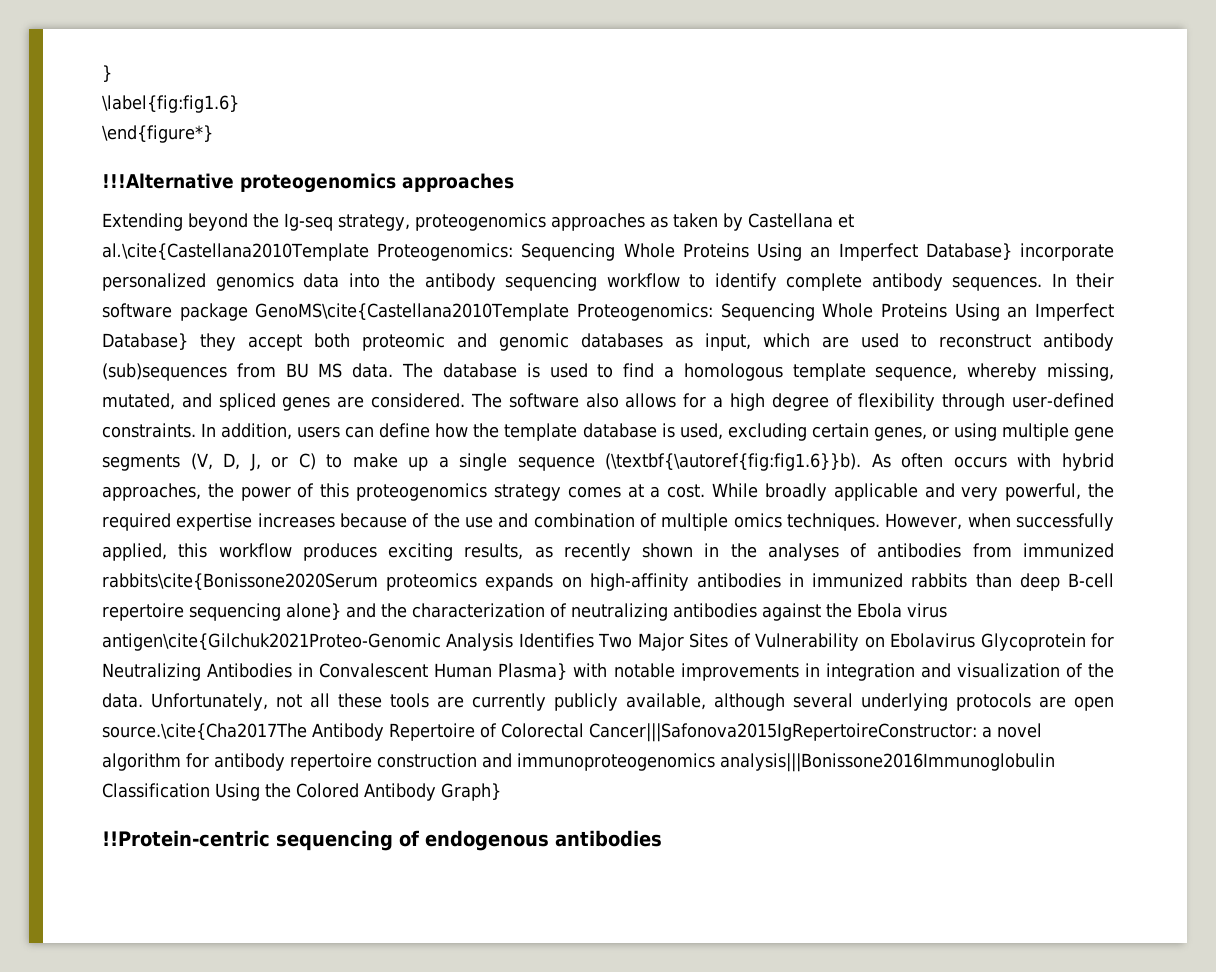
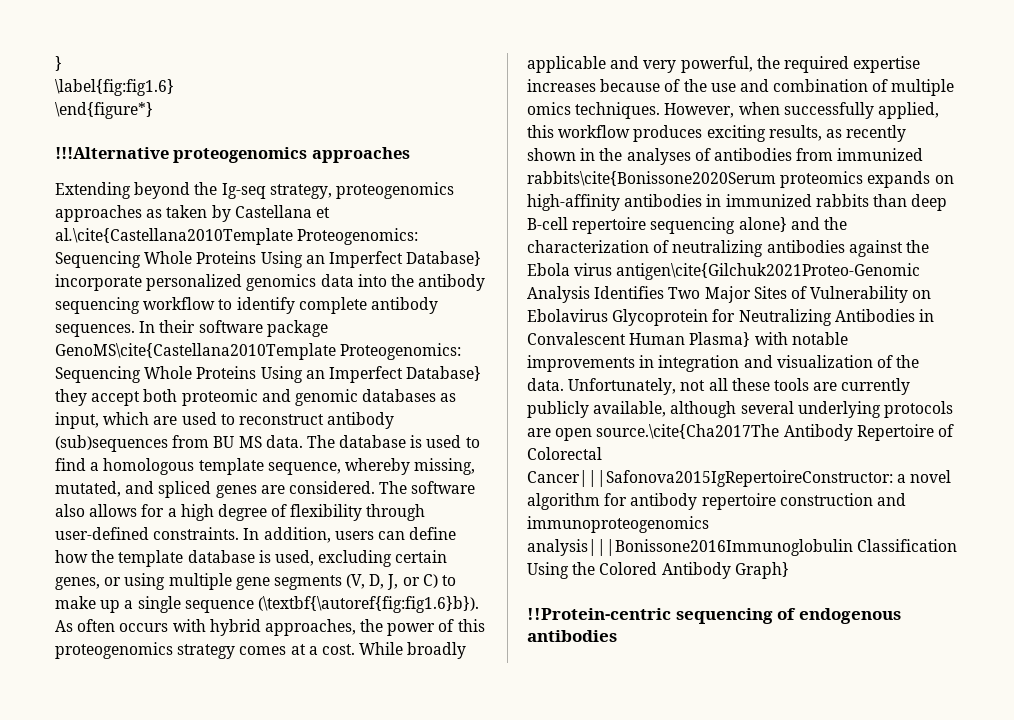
- In addition, users can define how the template database is used, excluding certain genes, or using multiple gene segments (V, D, J, or C) to make up a single sequence (\textbf{\autoref{fig:fig1.6}}b). As often occurs with hybrid approaches, the power of this proteogenomics strategy comes at a cost.
+ In addition, users can define how the template database is used, excluding certain genes, or using multiple gene segments (V, D, J, or C) to make up a single sequence (\textbf{\autoref{fig:fig1.6}b}). As often occurs with hybrid approaches, the power of this proteogenomics strategy comes at a cost.

